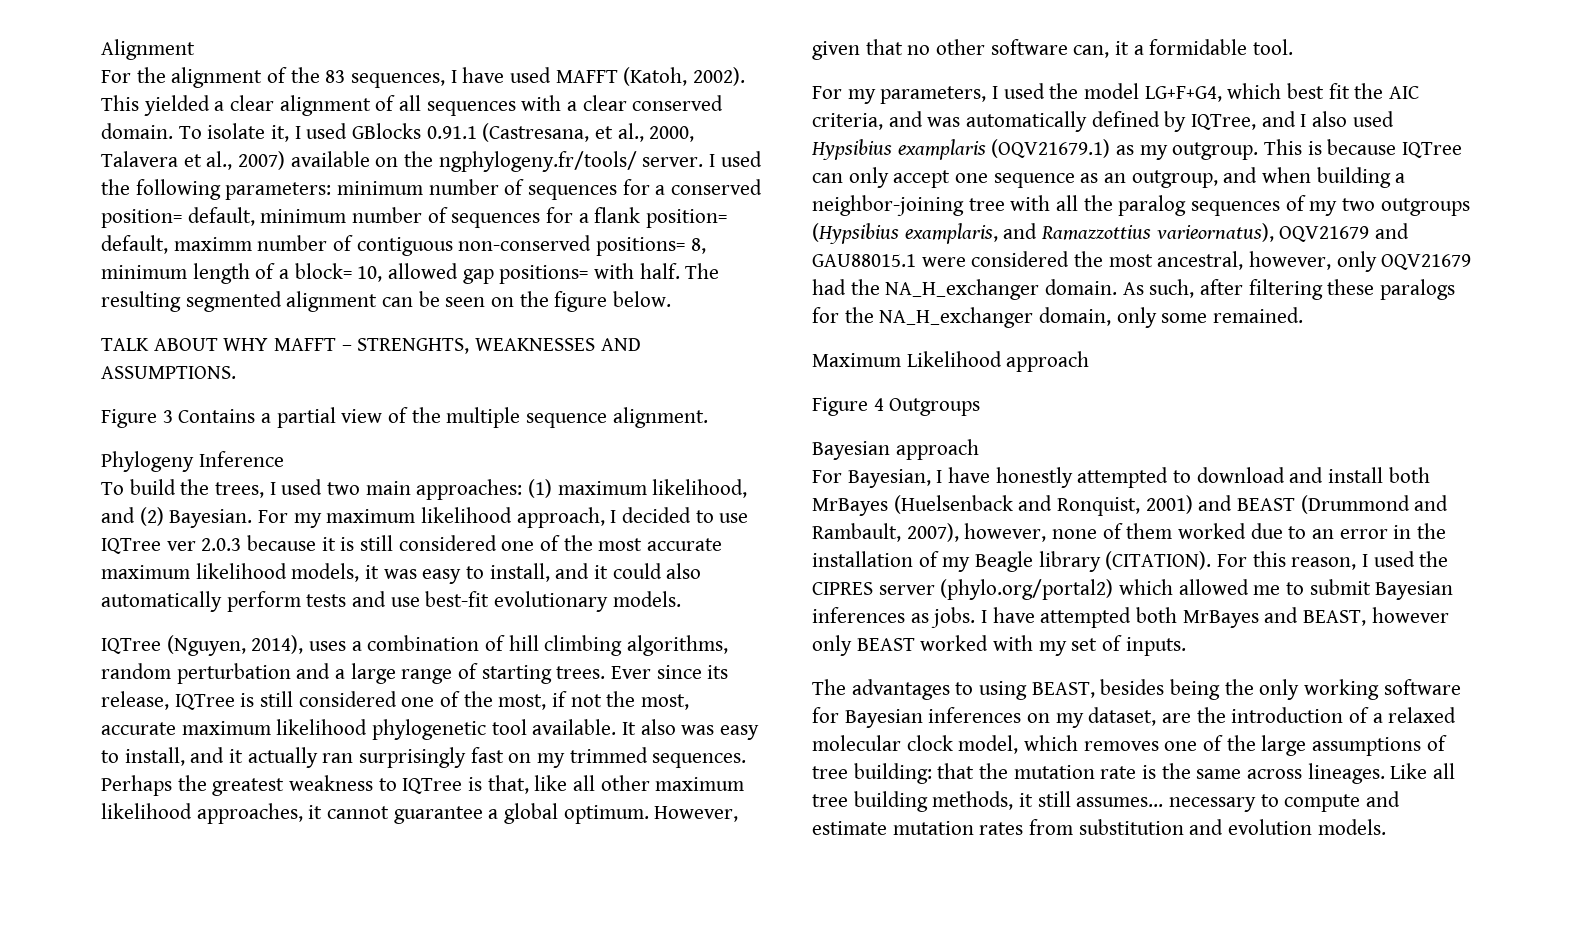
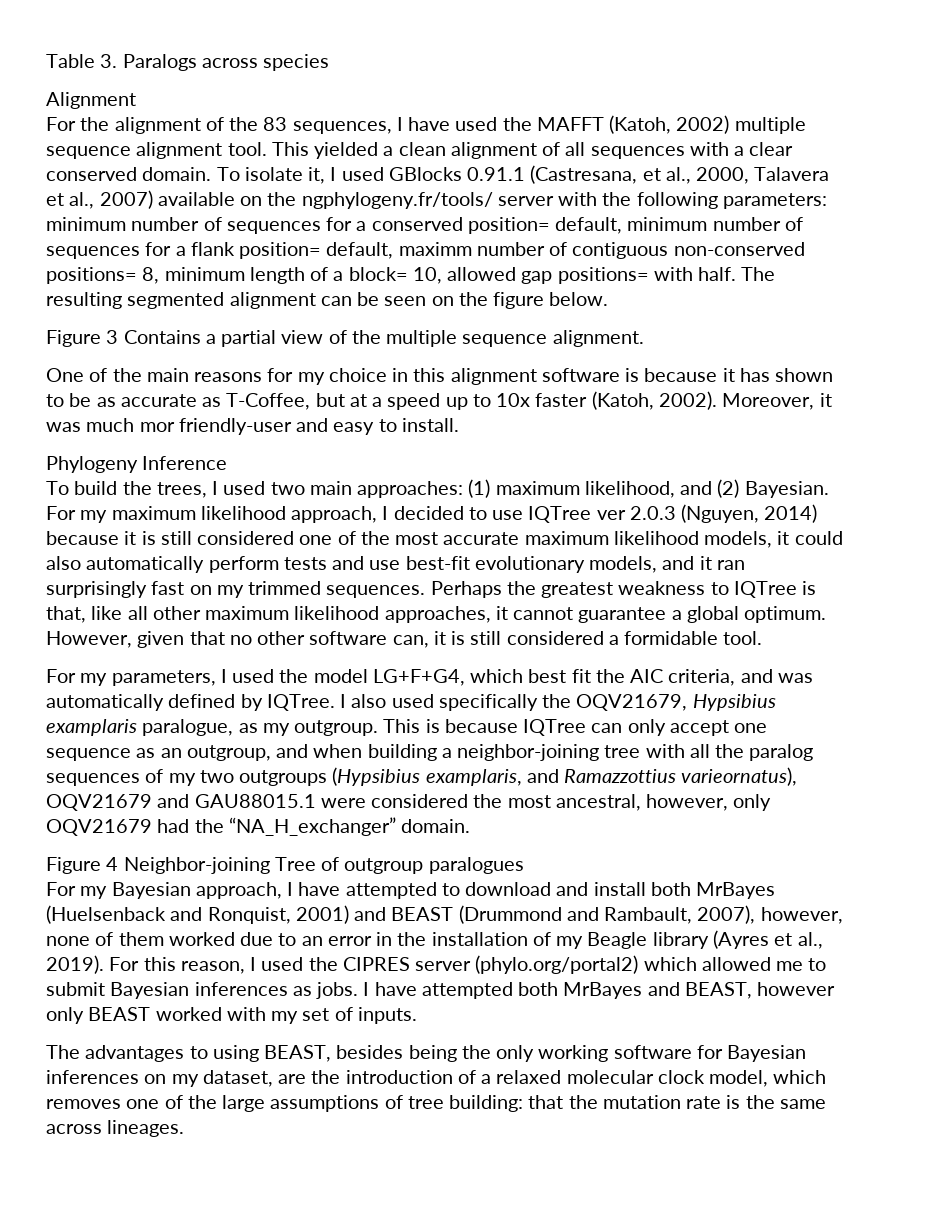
+ Table 3. Paralogs across species
- For the alignment of the 83 sequences, I have used MAFFT (Katoh, 2002).
+ For the alignment of the 83 sequences, I have used the MAFFT (Katoh, 2002) multiple sequence alignment tool.
- This yielded a clear alignment of all sequences with a clear conserved domain.
+ This yielded a clean alignment of all sequences with a clear conserved domain.
- To isolate it, I used GBlocks 0.91.1 (Castresana, et al., 2000, Talavera et al., 2007) available on the ngphylogeny.fr/tools/ server. I used the following parameters: minimum number of sequences for a conserved position= default, minimum number of sequences for a flank position= default, maximm number of contiguous non-conserved positions= 8, minimum length of a block= 10, allowed gap positions= with half.
+ To isolate it, I used GBlocks 0.91.1 (Castresana, et al., 2000, Talavera et al., 2007) available on the ngphylogeny.fr/tools/ server with the following parameters: minimum number of sequences for a conserved position= default, minimum number of sequences for a flank position= default, maximm number of contiguous non-conserved positions= 8, minimum length of a block= 10, allowed gap positions= with half.
- TALK ABOUT WHY MAFFT – STRENGHTS, WEAKNESSES AND ASSUMPTIONS.
+ One of the main reasons for my choice in this alignment software is because it has shown to be as accurate as T-Coffee, but at a speed up to 10x faster (Katoh, 2002). Moreover, it was much mor friendly-user and easy to install.
- For my maximum likelihood approach, I decided to use IQTree ver 2.0.3 because it is still considered one of the most accurate maximum likelihood models, it was easy to install, and it could also automatically perform tests and use best-fit evolutionary models.
- IQTree (Nguyen, 2014), uses a combination of hill climbing algorithms, random perturbation and a large range of starting trees. Ever since its release, IQTree is still considered one of the most, if not the most, accurate maximum likelihood phylogenetic tool available. It also was easy to install, and it actually ran surprisingly fast on my trimmed sequences.
+ For my maximum likelihood approach, I decided to use IQTree ver 2.0.3 (Nguyen, 2014) because it is still considered one of the most accurate maximum likelihood models, it could also automatically perform tests and use best-fit evolutionary models, and it ran surprisingly fast on my trimmed sequences.
- However, given that no other software can, it a formidable tool.
+ However, given that no other software can, it is still considered a formidable tool.
- For my parameters, I used the model LG+F+G4, which best fit the AIC criteria, and was automatically defined by IQTree, and I also used Hypsibius examplaris (OQV21679.1) as my outgroup.
+ For my parameters, I used the model LG+F+G4, which best fit the AIC criteria, and was automatically defined by IQTree. I also used specifically the OQV21679, Hypsibius examplaris paralogue, as my outgroup.
- This is because IQTree can only accept one sequence as an outgroup, and when building a neighbor-joining tree with all the paralog sequences of my two outgroups (Hypsibius examplaris, and Ramazzottius varieornatus), OQV21679 and GAU88015.1 were considered the most ancestral, however, only OQV21679 had the NA_H_exchanger domain. As such, after filtering these paralogs for the NA_H_exchanger domain, only some remained.
- Maximum Likelihood approach
- Figure 4 Outgroups
- Bayesian approach
- For Bayesian, I have honestly attempted to download and install both MrBayes (Huelsenback and Ronquist, 2001) and BEAST (Drummond and Rambault, 2007), however, none of them worked due to an error in the installation of my Beagle library (CITATION).
+ This is because IQTree can only accept one sequence as an outgroup, and when building a neighbor-joining tree with all the paralog sequences of my two outgroups (Hypsibius examplaris, and Ramazzottius varieornatus), OQV21679 and GAU88015.1 were considered the most ancestral, however, only OQV21679 had the “NA_H_exchanger” domain.
+ Figure 4 Neighbor-joining Tree of outgroup paralogues
+ For my Bayesian approach, I have attempted to download and install both MrBayes (Huelsenback and Ronquist, 2001) and BEAST (Drummond and Rambault, 2007), however, none of them worked due to an error in the installation of my Beagle library (Ayres et al., 2019).
- Like all tree building methods, it still assumes… necessary to compute and estimate mutation rates from substitution and evolution models.

